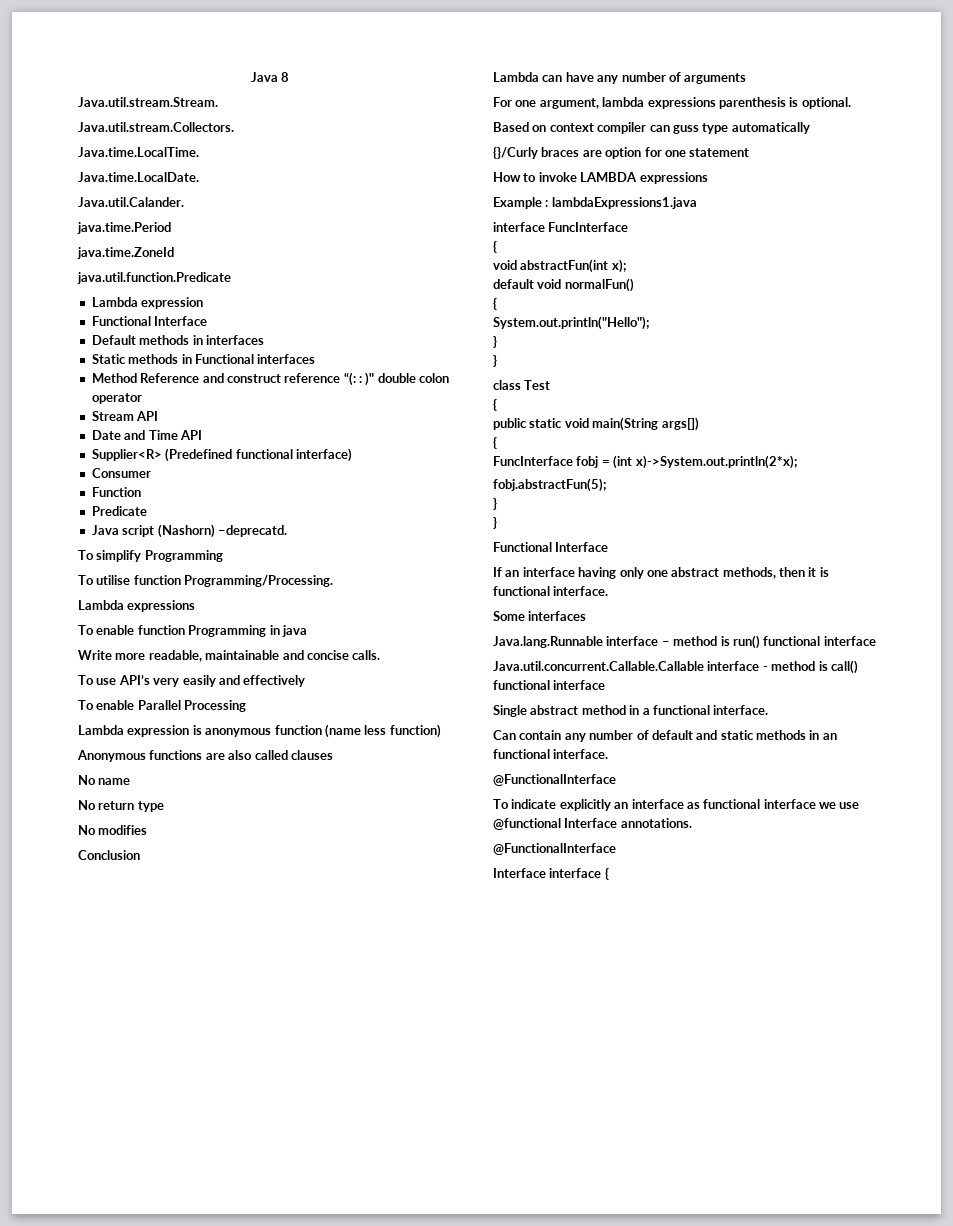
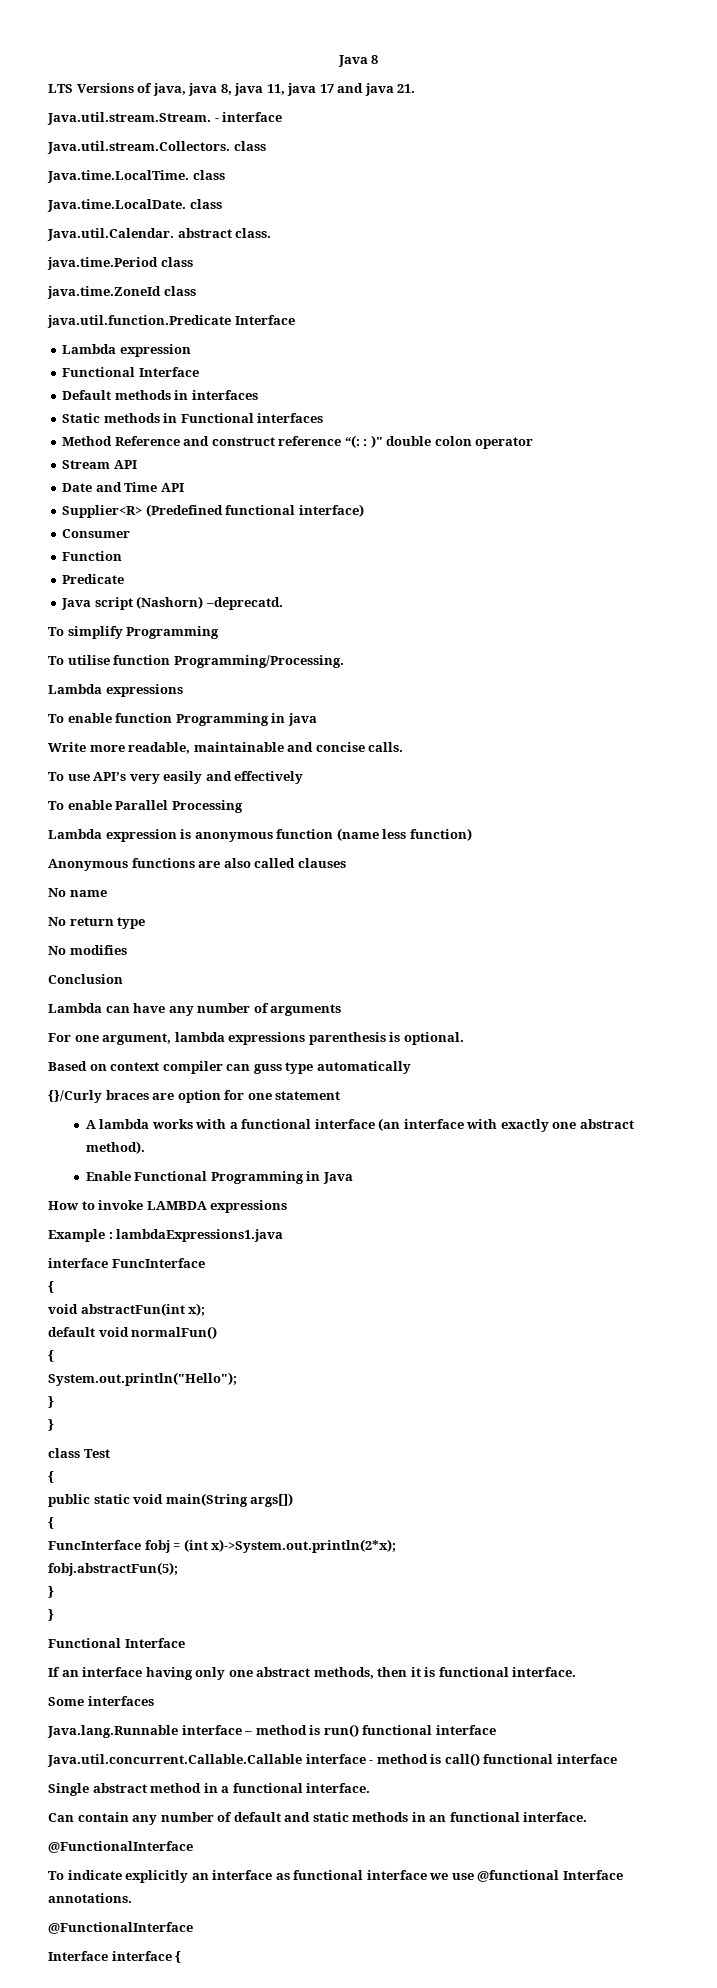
+ LTS Versions of java, java 8, java 11, java 17 and java 21.
- Java.util.stream.Stream.
+ Java.util.stream.Stream. - interface
- Java.util.stream.Collectors.
+ Java.util.stream.Collectors. class
- Java.time.LocalTime.
+ Java.time.LocalTime. class
- Java.time.LocalDate.
- Java.util.Calander.
+ Java.time.LocalDate. class
+ Java.util.Calendar. abstract class.
- java.time.Period
+ java.time.Period class
- java.time.ZoneId
+ java.time.ZoneId class
- java.util.function.Predicate
+ java.util.function.Predicate Interface
+ A lambda works with a functional interface (an interface with exactly one abstract method).
+ Enable Functional Programming in Java

